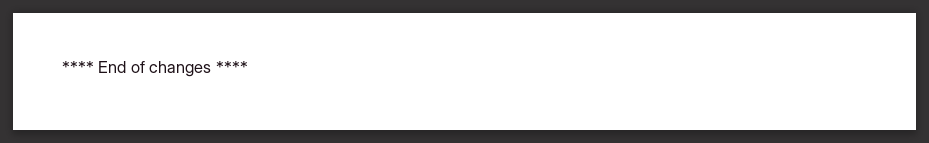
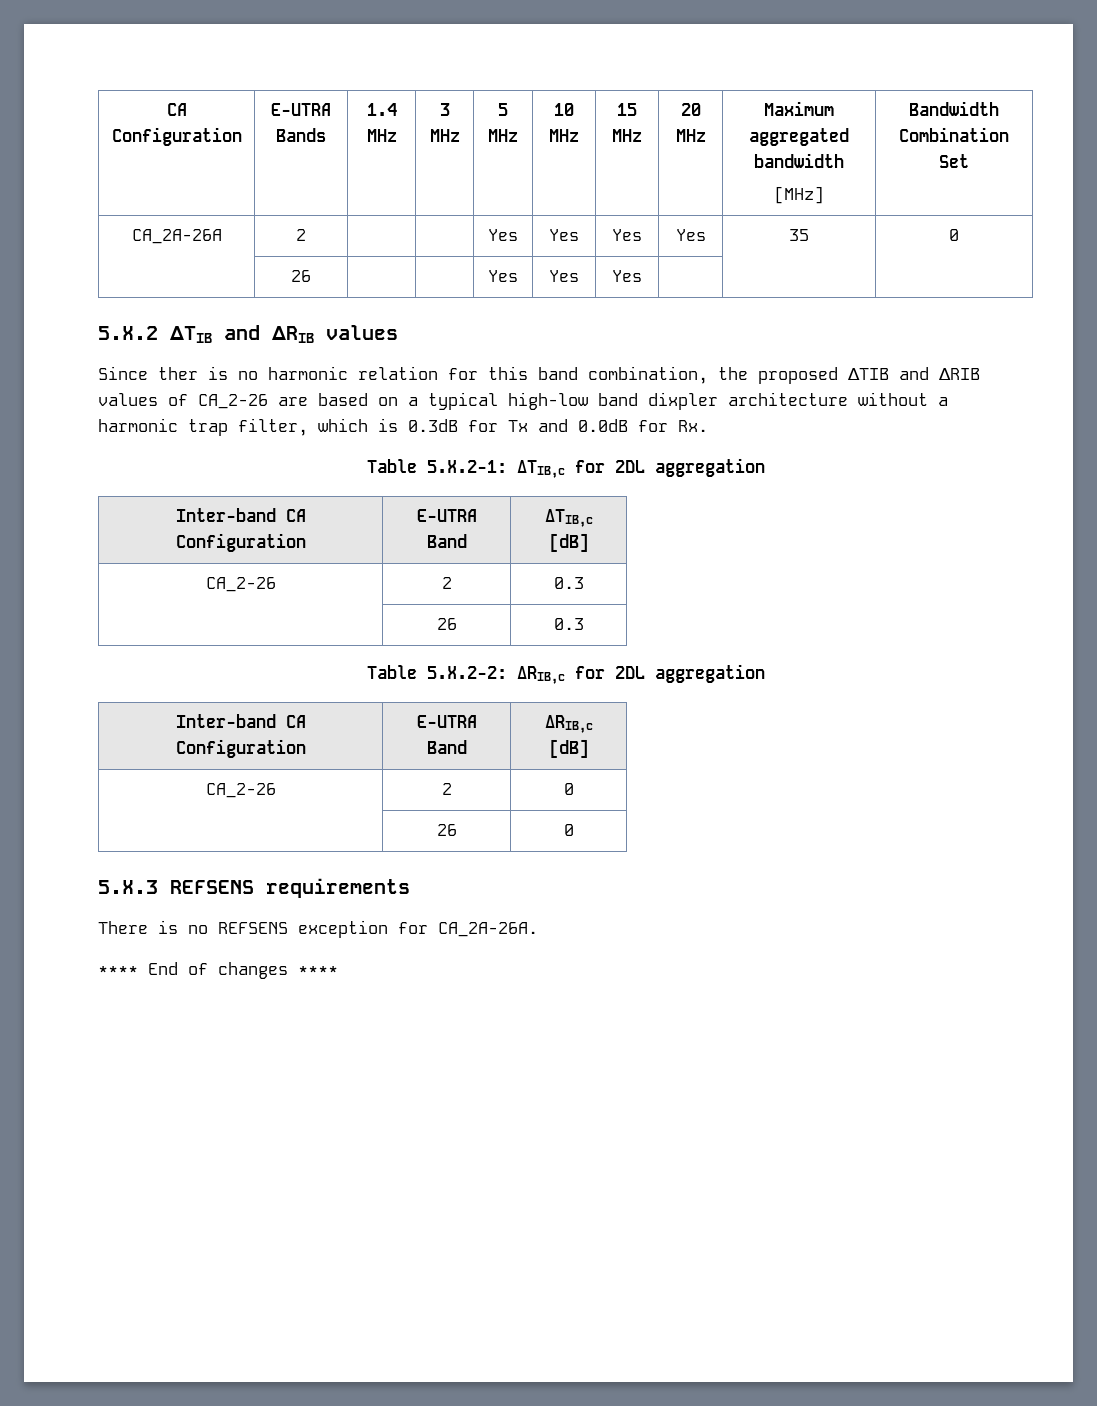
+ CA Configuration | E-UTRA Bands | 1.4 MHz | 3 MHz | 5 MHz | 10 MHz | 15 MHz | 20 MHz | Maximum aggregated bandwidth
+ [MHz] | Bandwidth Combination Set
+ CA_2A-26A | 2 | | | Yes | Yes | Yes | Yes | 35 | 0
+ | 26 | | | Yes | Yes | Yes | | |
+ 5.X.2 ∆TIB and ∆RIB values
+ Since ther is no harmonic relation for this band combination, the proposed ∆TIB and ∆RIB values of CA_2-26 are based on a typical high-low band dixpler architecture without a harmonic trap filter, which is 0.3dB for Tx and 0.0dB for Rx.
+ Table 5.X.2-1: ΔTIB,c for 2DL aggregation
+ Inter-band CA Configuration | E-UTRA Band | ΔTIB,c [dB]
+ CA_2-26 | 2 | 0.3
+ | 26 | 0.3
+ Table 5.X.2-2: ΔRIB,c for 2DL aggregation
+ Inter-band CA Configuration | E-UTRA Band | ΔRIB,c [dB]
+ CA_2-26 | 2 | 0
+ | 26 | 0
+ 5.X.3 REFSENS requirements
+ There is no REFSENS exception for CA_2A-26A.

